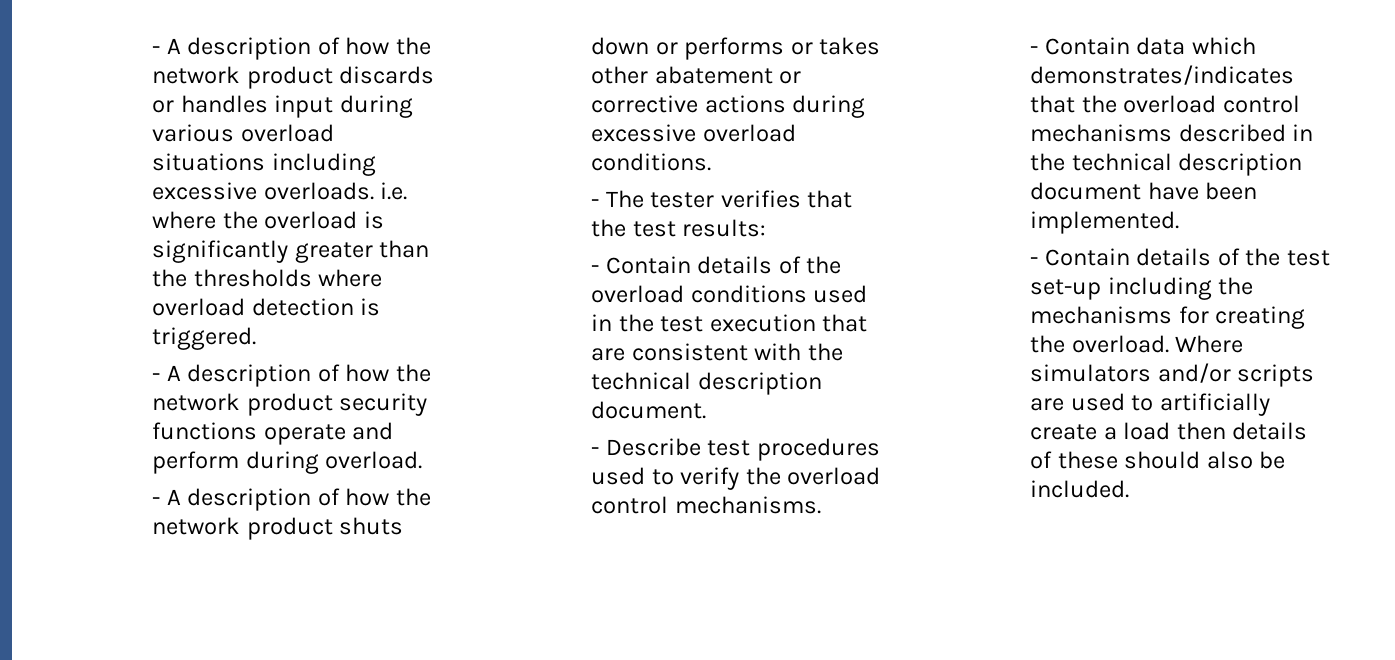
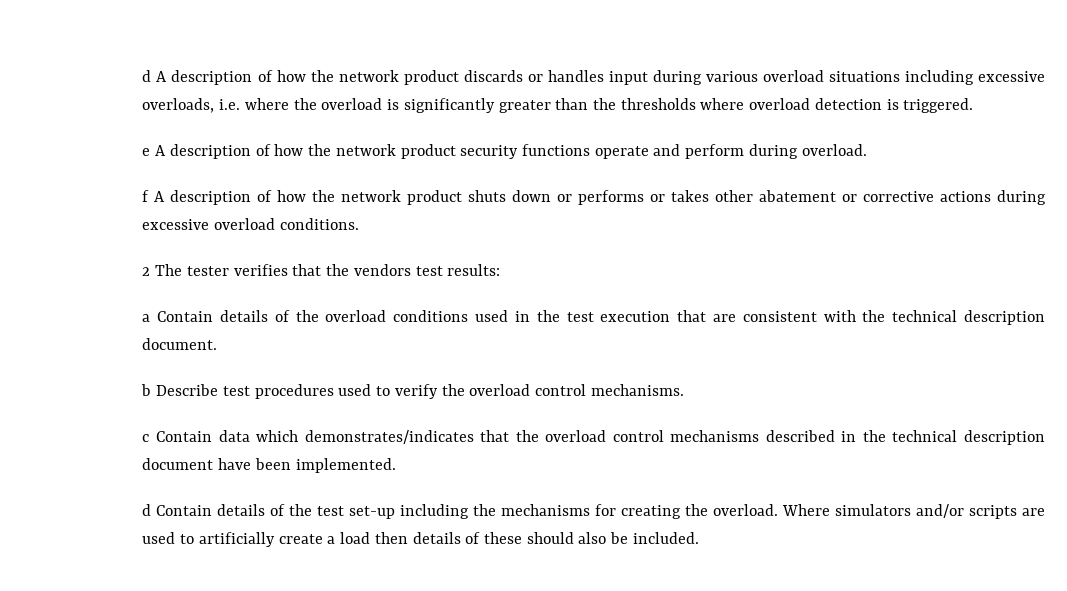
- - A description of how the network product discards or handles input during various overload situations including excessive overloads. i.e. where the overload is significantly greater than the thresholds where overload detection is triggered.
+ d A description of how the network product discards or handles input during various overload situations including excessive overloads, i.e. where the overload is significantly greater than the thresholds where overload detection is triggered.
- - A description of how the network product security functions operate and perform during overload.
+ e A description of how the network product security functions operate and perform during overload.
- - A description of how the network product shuts down or performs or takes other abatement or corrective actions during excessive overload conditions.
+ f A description of how the network product shuts down or performs or takes other abatement or corrective actions during excessive overload conditions.
- - The tester verifies that the test results:
+ 2 The tester verifies that the vendors test results:
- - Contain details of the overload conditions used in the test execution that are consistent with the technical description document.
+ a Contain details of the overload conditions used in the test execution that are consistent with the technical description document.
- - Describe test procedures used to verify the overload control mechanisms.
+ b Describe test procedures used to verify the overload control mechanisms.
- - Contain data which demonstrates/indicates that the overload control mechanisms described in the technical description document have been implemented.
+ c Contain data which demonstrates/indicates that the overload control mechanisms described in the technical description document have been implemented.
- - Contain details of the test set-up including the mechanisms for creating the overload.
+ d Contain details of the test set-up including the mechanisms for creating the overload.

